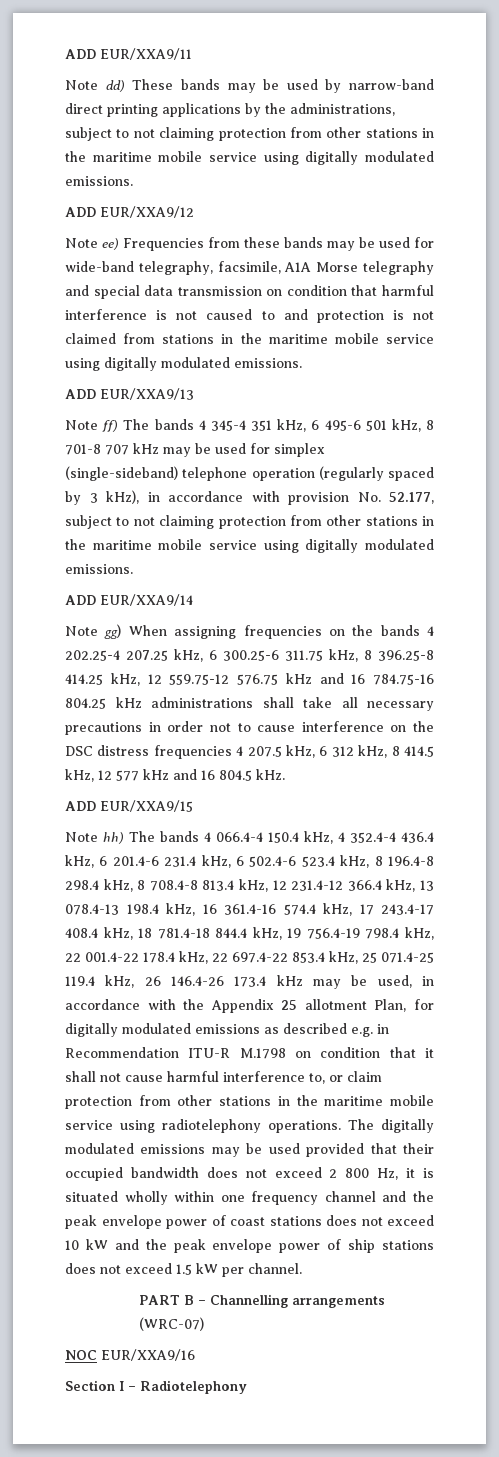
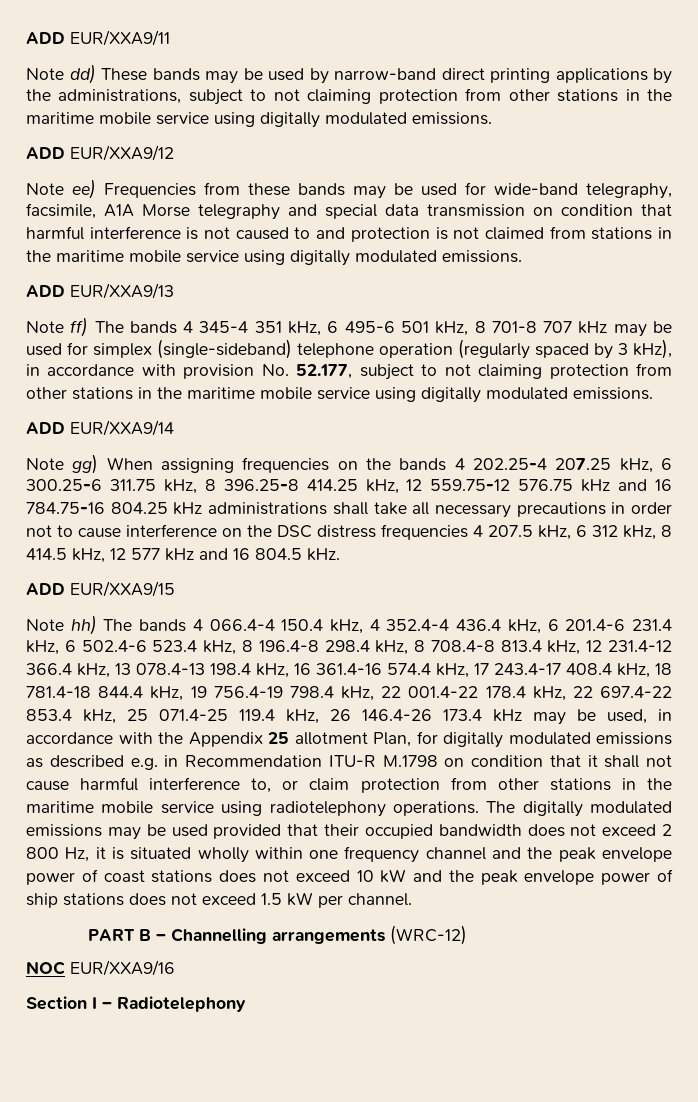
- PART B – Channelling arrangements (WRC-07)
+ PART B – Channelling arrangements (WRC-12)

